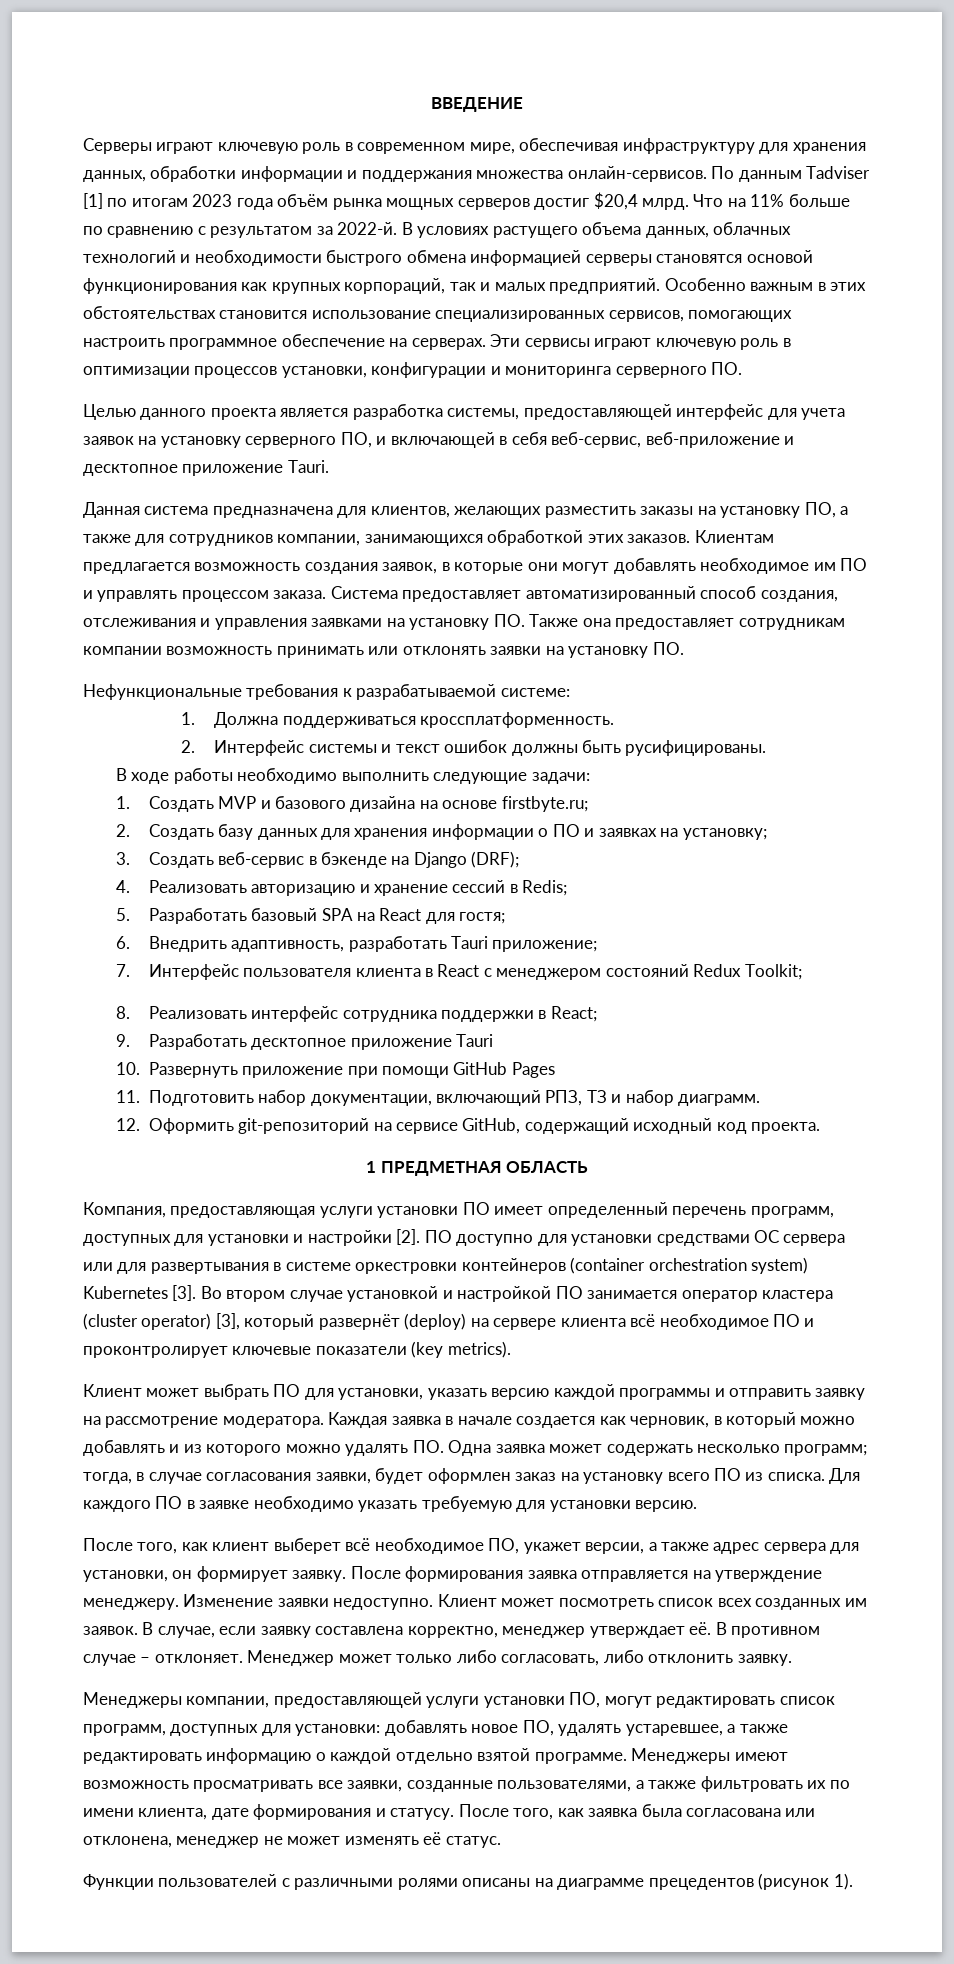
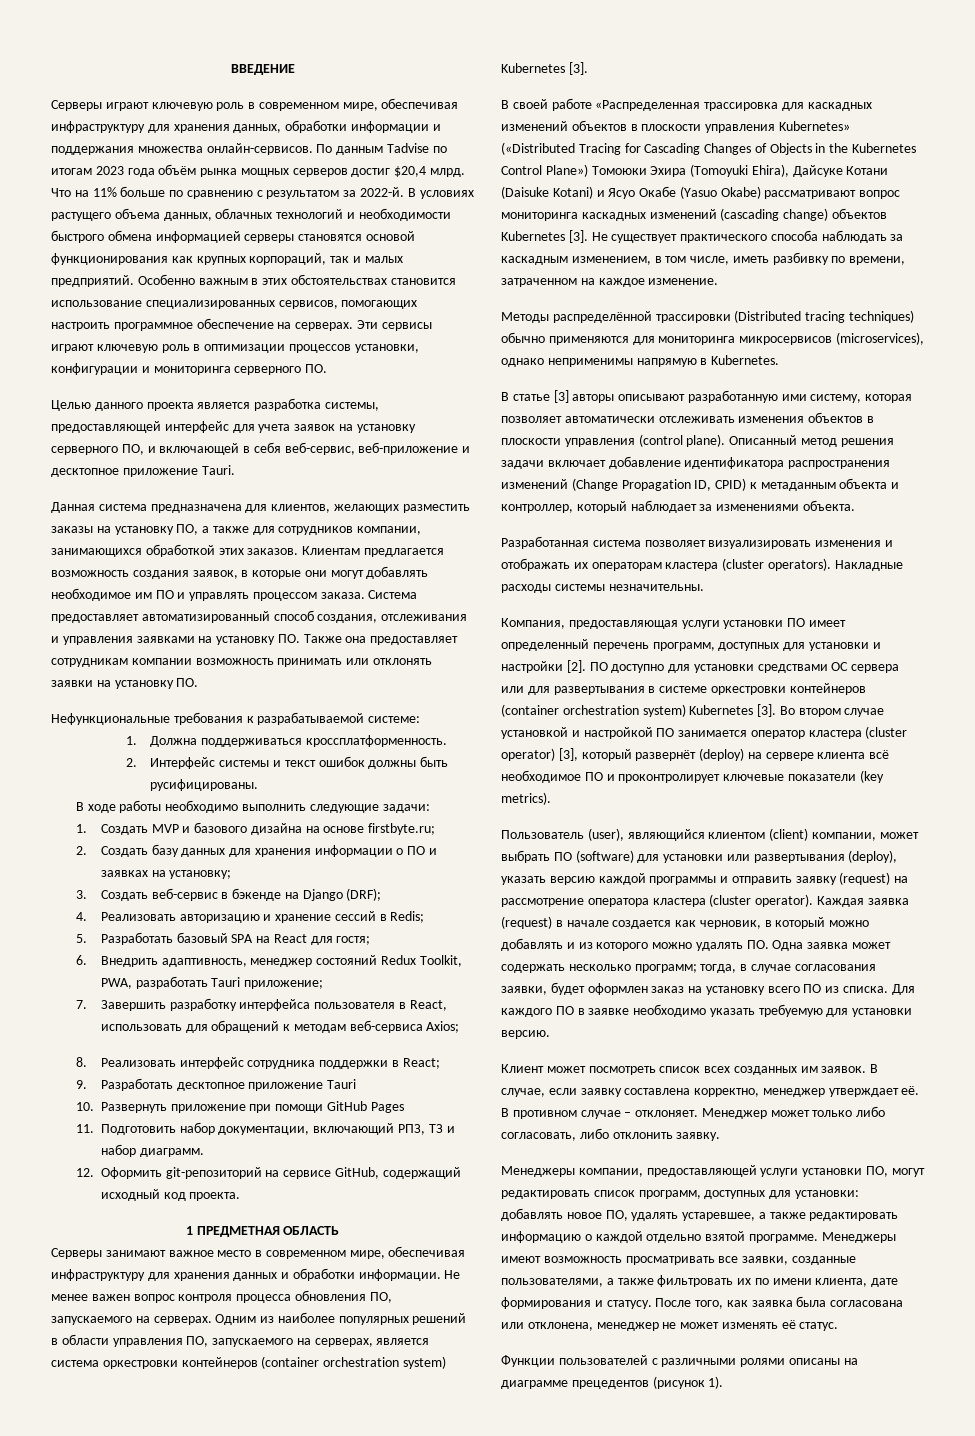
- По данным Tadviser [1] по итогам 2023 года объём рынка мощных серверов достиг $20,4 млрд. Что на 11% больше по сравнению с результатом за 2022-й.
+ По данным Tadvise по итогам 2023 года объём рынка мощных серверов достиг $20,4 млрд. Что на 11% больше по сравнению с результатом за 2022-й.
- 6. Внедрить адаптивность, разработать Tauri приложение;
+ 6. Внедрить адаптивность, менеджер состояний Redux Toolkit, PWА, разработать Tauri приложение;
- 7. Интерфейс пользователя клиента в React с менеджером состояний Redux Toolkit;
+ 7. Завершить разработку интерфейса пользователя в React, использовать для обращений к методам веб-сервиса Axios;
+ Серверы занимают важное место в современном мире, обеспечивая инфраструктуру для хранения данных и обработки информации. Не менее важен вопрос контроля процесса обновления ПО, запускаемого на серверах. Одним из наиболее популярных решений в области управления ПО, запускаемого на серверах, является система оркестровки контейнеров (container orchestration system) Kubernetes [3].
+ В своей работе «Распределенная трассировка для каскадных изменений объектов в плоскости управления Kubernetes» («Distributed Tracing for Cascading Changes of Objects in the Kubernetes Control Plane») Томоюки Эхира (Tomoyuki Ehira), Дайсуке Котани (Daisuke Kotani) и Ясуо Окабе (Yasuo Okabe) рассматривают вопрос мониторинга каскадных изменений (cascading change) объектов Kubernetes [3]. Не существует практического способа наблюдать за каскадным изменением, в том числе, иметь разбивку по времени, затраченном на каждое изменение.
+ Методы распределённой трассировки (Distributed tracing techniques) обычно применяются для мониторинга микросервисов (microservices), однако неприменимы напрямую в Kubernetes.
+ В статье [3] авторы описывают разработанную ими систему, которая позволяет автоматически отслеживать изменения объектов в плоскости управления (control plane). Описанный метод решения задачи включает добавление идентификатора распространения изменений (Change Propagation ID, CPID) к метаданным объекта и контроллер, который наблюдает за изменениями объекта.
+ Разработанная система позволяет визуализировать изменения и отображать их операторам кластера (cluster operators). Накладные расходы системы незначительны.
- Клиент может выбрать ПО для установки, указать версию каждой программы и отправить заявку на рассмотрение модератора.
+ Пользователь (user), являющийся клиентом (client) компании, может выбрать ПО (software) для установки или развертывания (deploy), указать версию каждой программы и отправить заявку (request) на рассмотрение оператора кластера (cluster operator).
- Каждая заявка в начале создается как черновик, в который можно добавлять и из которого можно удалять ПО. Одна заявка может содержать несколько программ; тогда, в случае согласования заявки, будет оформлен заказ на установку всего ПО из списка.
+ Каждая заявка (request) в начале создается как черновик, в который можно добавлять и из которого можно удалять ПО. Одна заявка может содержать несколько программ; тогда, в случае согласования заявки, будет оформлен заказ на установку всего ПО из списка.
- После того, как клиент выберет всё необходимое ПО, укажет версии, а также адрес сервера для установки, он формирует заявку. После формирования заявка отправляется на утверждение менеджеру. Изменение заявки недоступно.

